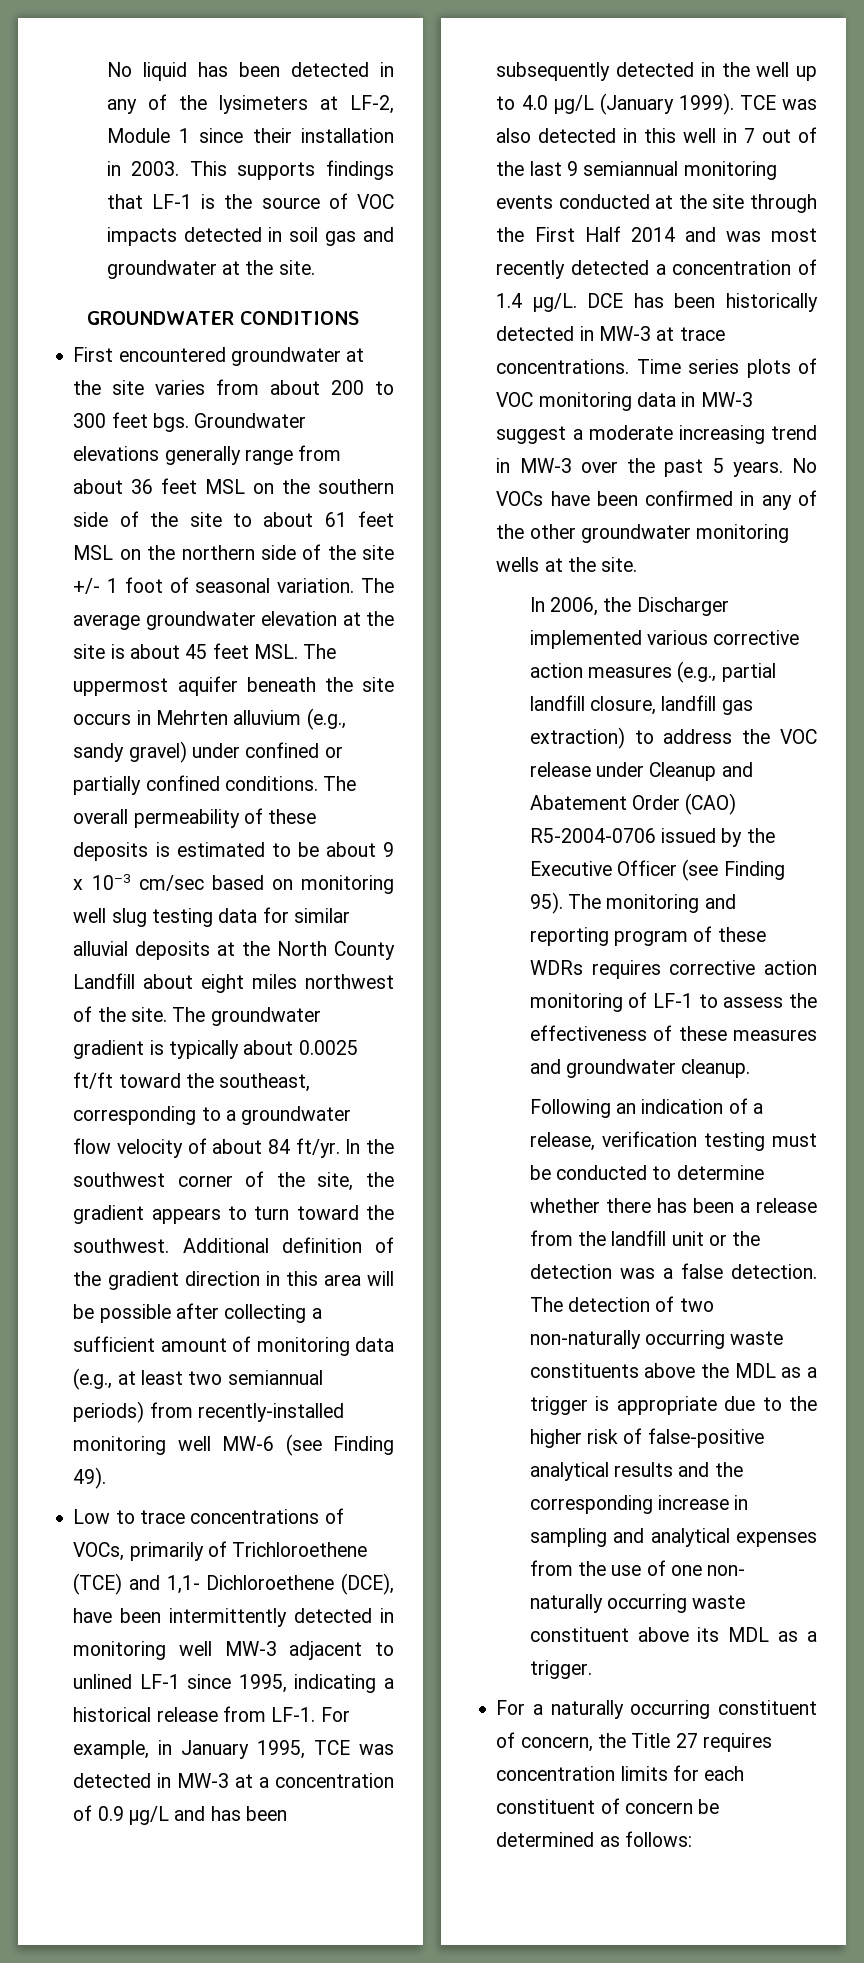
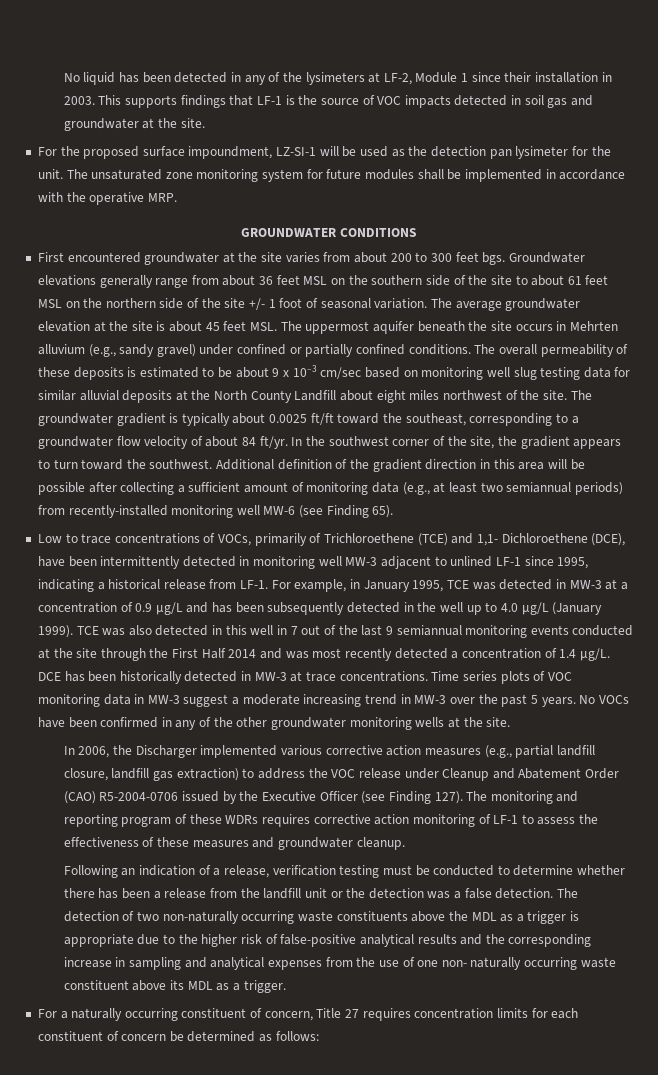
+ For the proposed surface impoundment, LZ-SI-1 will be used as the detection pan lysimeter for the unit. The unsaturated zone monitoring system for future modules shall be implemented in accordance with the operative MRP.
- Additional definition of the gradient direction in this area will be possible after collecting a sufficient amount of monitoring data (e.g., at least two semiannual periods) from recently-installed monitoring well MW-6 (see Finding 49).
+ Additional definition of the gradient direction in this area will be possible after collecting a sufficient amount of monitoring data (e.g., at least two semiannual periods) from recently-installed monitoring well MW-6 (see Finding 65).
- In 2006, the Discharger implemented various corrective action measures (e.g., partial landfill closure, landfill gas extraction) to address the VOC release under Cleanup and Abatement Order (CAO) R5-2004-0706 issued by the Executive Officer (see Finding 95).
+ In 2006, the Discharger implemented various corrective action measures (e.g., partial landfill closure, landfill gas extraction) to address the VOC release under Cleanup and Abatement Order (CAO) R5-2004-0706 issued by the Executive Officer (see Finding 127).
- For a naturally occurring constituent of concern, the Title 27 requires concentration limits for each constituent of concern be determined as follows:
+ For a naturally occurring constituent of concern, Title 27 requires concentration limits for each constituent of concern be determined as follows:

